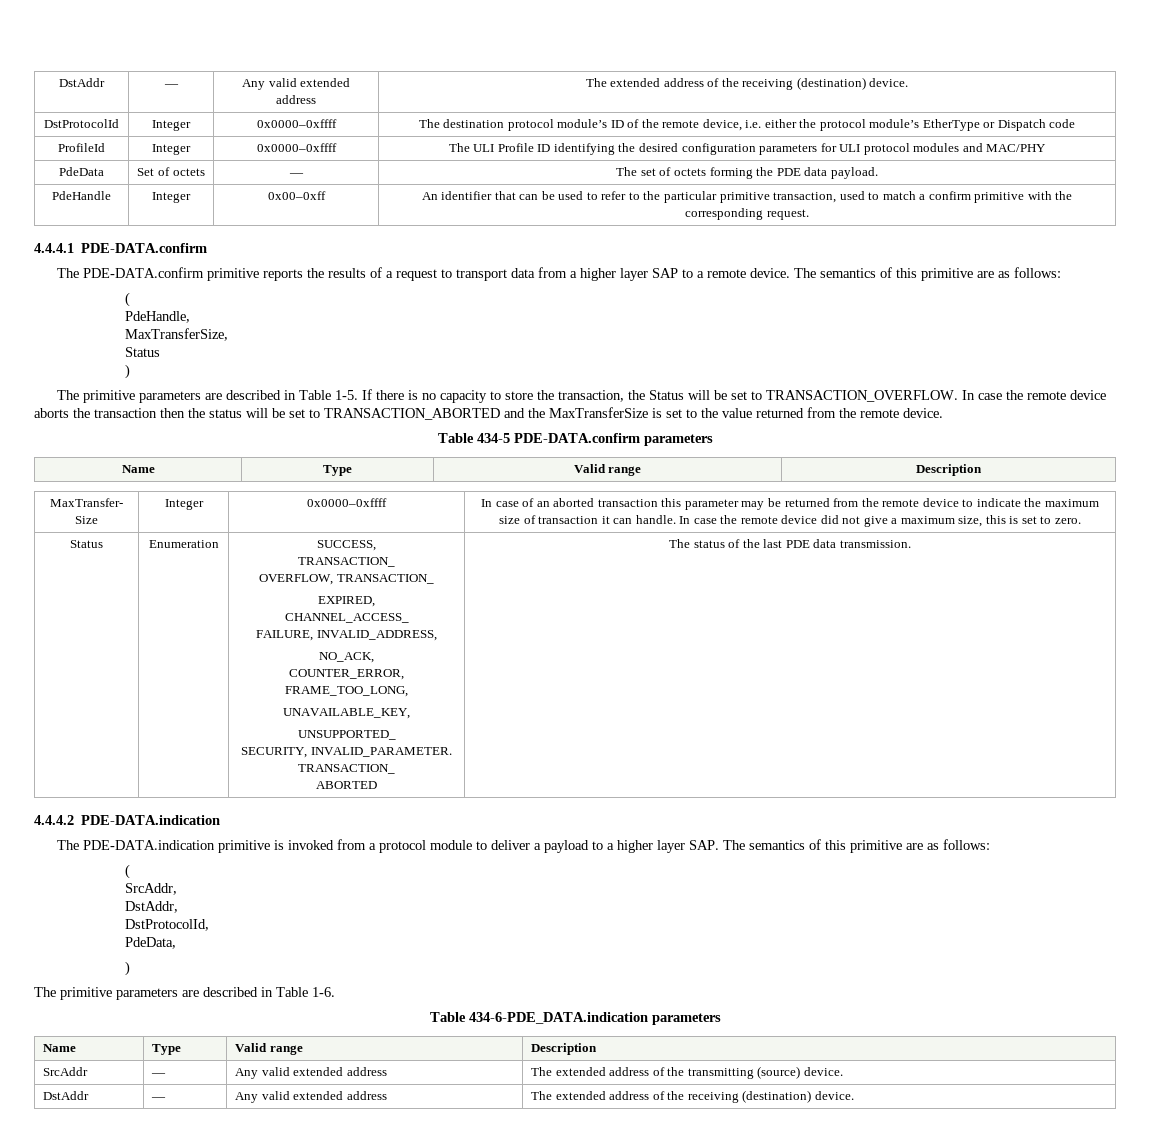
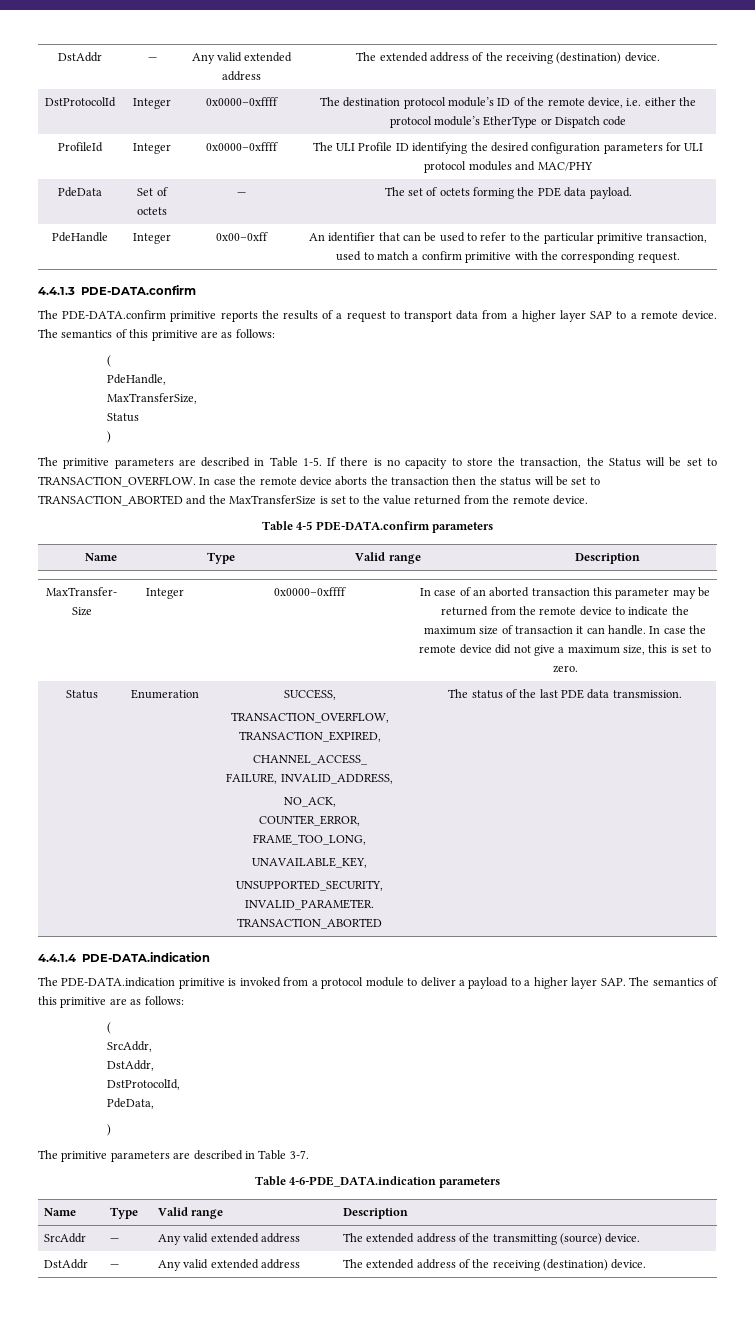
- 4.4.4.1 PDE-DATA.confirm
+ 4.4.1.3 PDE-DATA.confirm
- Table 434-5 PDE-DATA.confirm parameters
+ Table 4-5 PDE-DATA.confirm parameters
  Status | Enumeration | SUCCESS,
- TRANSACTION_
- OVERFLOW, TRANSACTION_
- EXPIRED,
+ TRANSACTION_OVERFLOW, TRANSACTION_EXPIRED,
  CHANNEL_ACCESS_
  FAILURE, INVALID_ADDRESS,
  NO_ACK,
  COUNTER_ERROR, FRAME_TOO_LONG,
  UNAVAILABLE_KEY,
- UNSUPPORTED_
- SECURITY, INVALID_PARAMETER. TRANSACTION_
- ABORTED | The status of the last PDE data transmission.
+ UNSUPPORTED_SECURITY, INVALID_PARAMETER. TRANSACTION_ABORTED | The status of the last PDE data transmission.
- 4.4.4.2 PDE-DATA.indication
+ 4.4.1.4 PDE-DATA.indication
- The primitive parameters are described in Table 1-6.
- Table 434-6-PDE_DATA.indication parameters
+ The primitive parameters are described in Table 3-7.
+ Table 4-6-PDE_DATA.indication parameters

